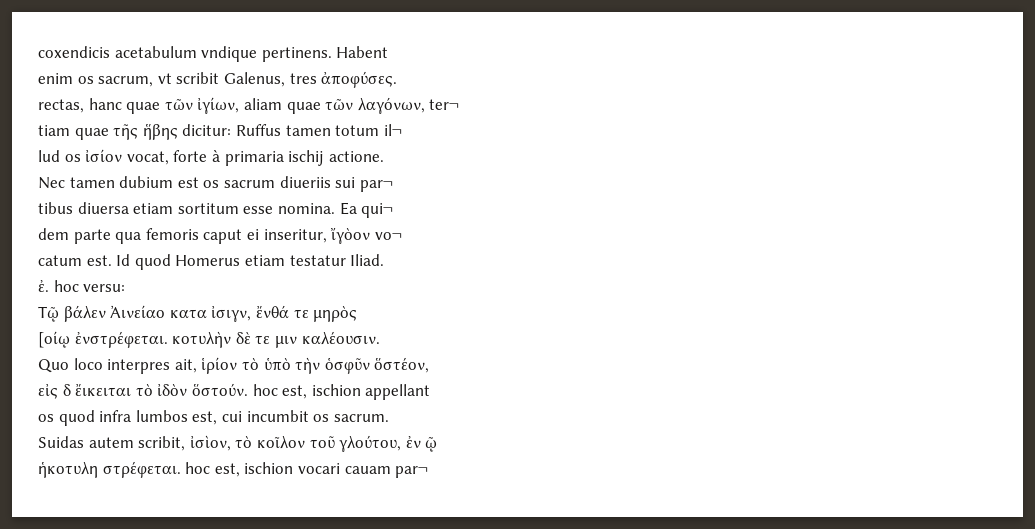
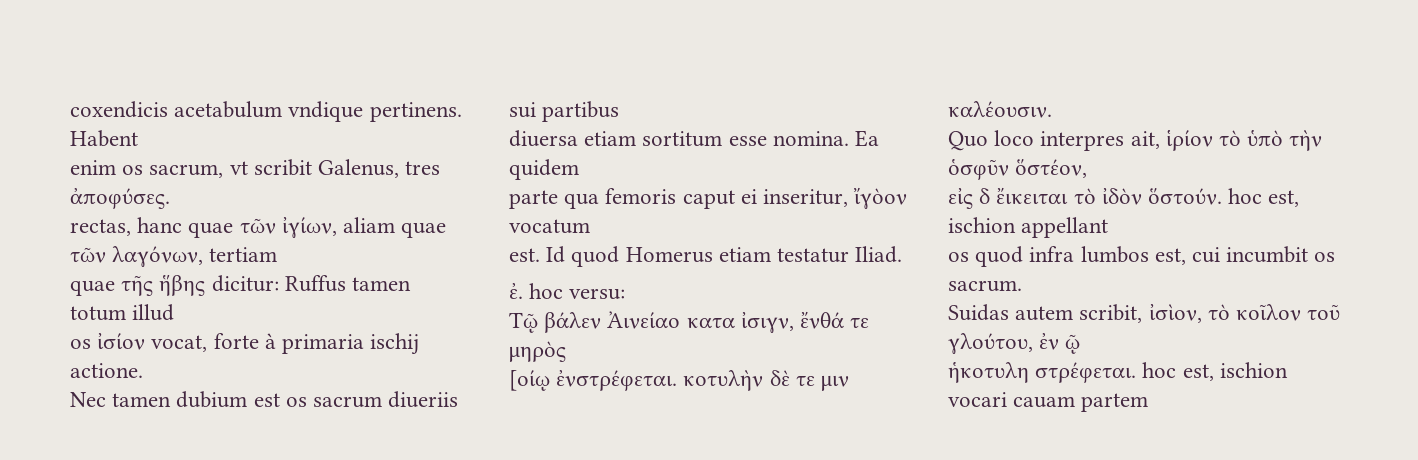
- rectas, hanc quae τῶν ἰγίων, aliam quae τῶν λαγόνων, ter¬
- tiam quae τῆς ἥβης dicitur: Ruffus tamen totum il¬
- lud os ἰσίον vocat, forte à primaria ischij actione.
+ rectas, hanc quae τῶν ἰγίων, aliam quae τῶν λαγόνων, tertiam
+ quae τῆς ἥβης dicitur: Ruffus tamen totum illud
+ os ἰσίον vocat, forte à primaria ischij actione.
- Nec tamen dubium est os sacrum diueriis sui par¬
- tibus diuersa etiam sortitum esse nomina.
+ Nec tamen dubium est os sacrum diueriis sui partibus
+ diuersa etiam sortitum esse nomina.
- Ea qui¬
- dem parte qua femoris caput ei inseritur, ἴγὸον vo¬
- catum est.
+ Ea quidem
+ parte qua femoris caput ei inseritur, ἴγὸον vocatum
+ est.
- ἡκοτυλη στρέφεται. hoc est, ischion vocari cauam par¬
+ ἡκοτυλη στρέφεται. hoc est, ischion vocari cauam partem

